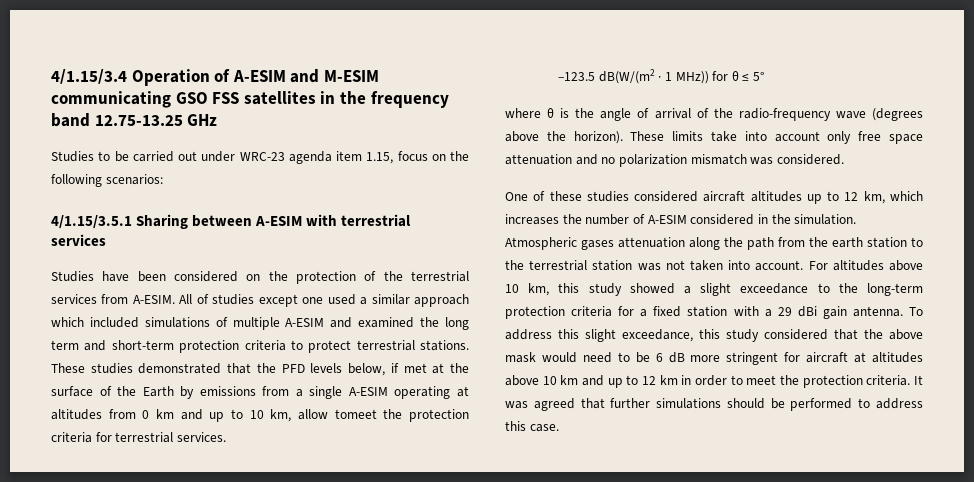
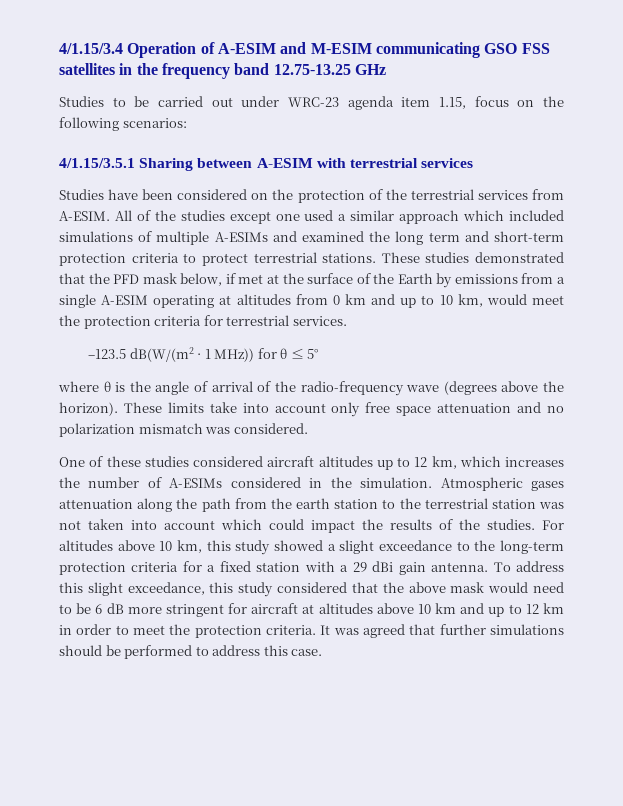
- All of studies except one used a similar approach which included simulations of multiple A-ESIM and examined the long term and short-term protection criteria to protect terrestrial stations.
+ All of the studies except one used a similar approach which included simulations of multiple A-ESIMs and examined the long term and short-term protection criteria to protect terrestrial stations.
- These studies demonstrated that the PFD levels below, if met at the surface of the Earth by emissions from a single A-ESIM operating at altitudes from 0 km and up to 10 km, allow tomeet the protection criteria for terrestrial services.
+ These studies demonstrated that the PFD mask below, if met at the surface of the Earth by emissions from a single A-ESIM operating at altitudes from 0 km and up to 10 km, would meet the protection criteria for terrestrial services.
- One of these studies considered aircraft altitudes up to 12 km, which increases the number of A-ESIM considered in the simulation.
+ One of these studies considered aircraft altitudes up to 12 km, which increases the number of A-ESIMs considered in the simulation.
- Atmospheric gases attenuation along the path from the earth station to the terrestrial station was not taken into account.
+ Atmospheric gases attenuation along the path from the earth station to the terrestrial station was not taken into account which could impact the results of the studies.

